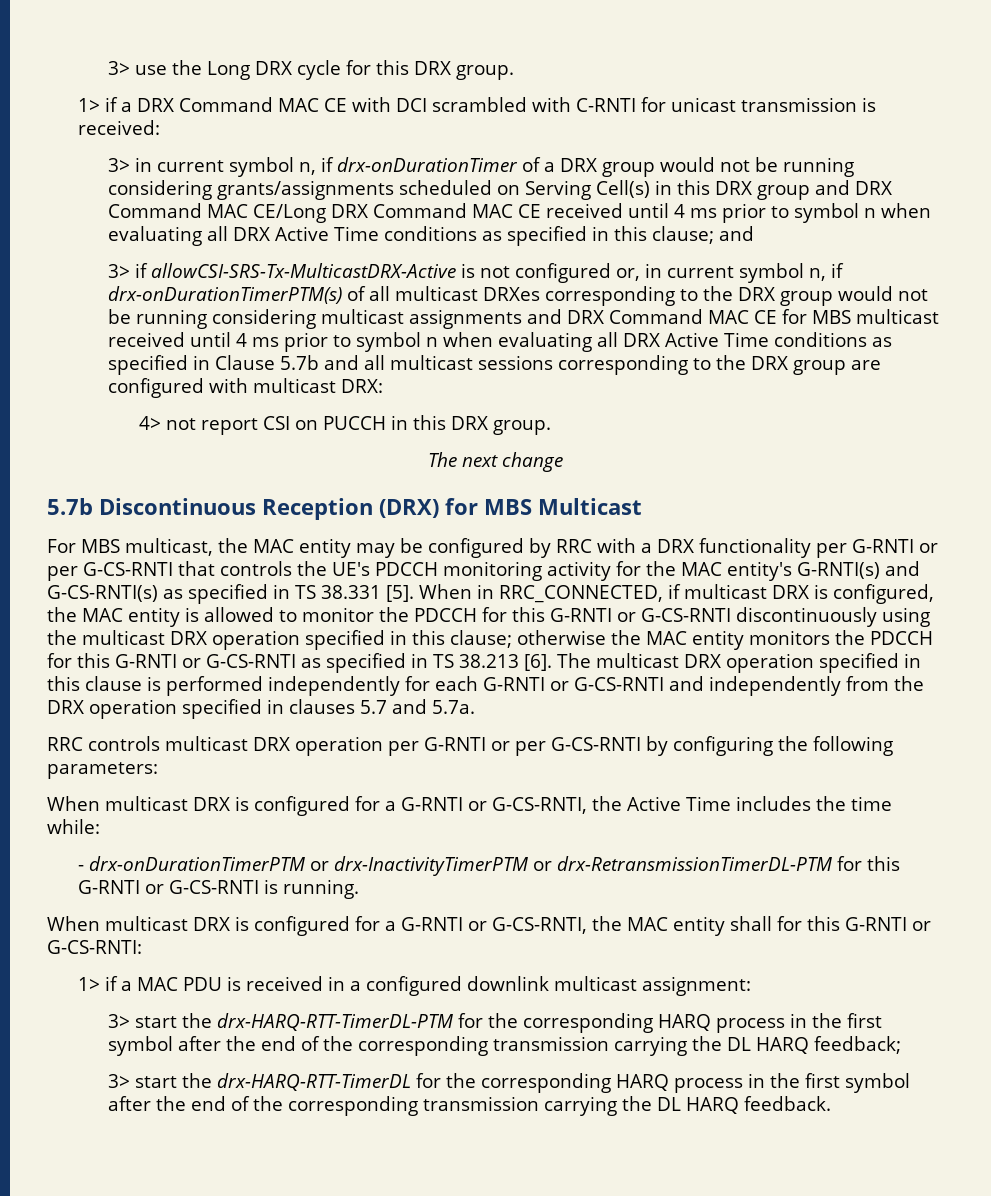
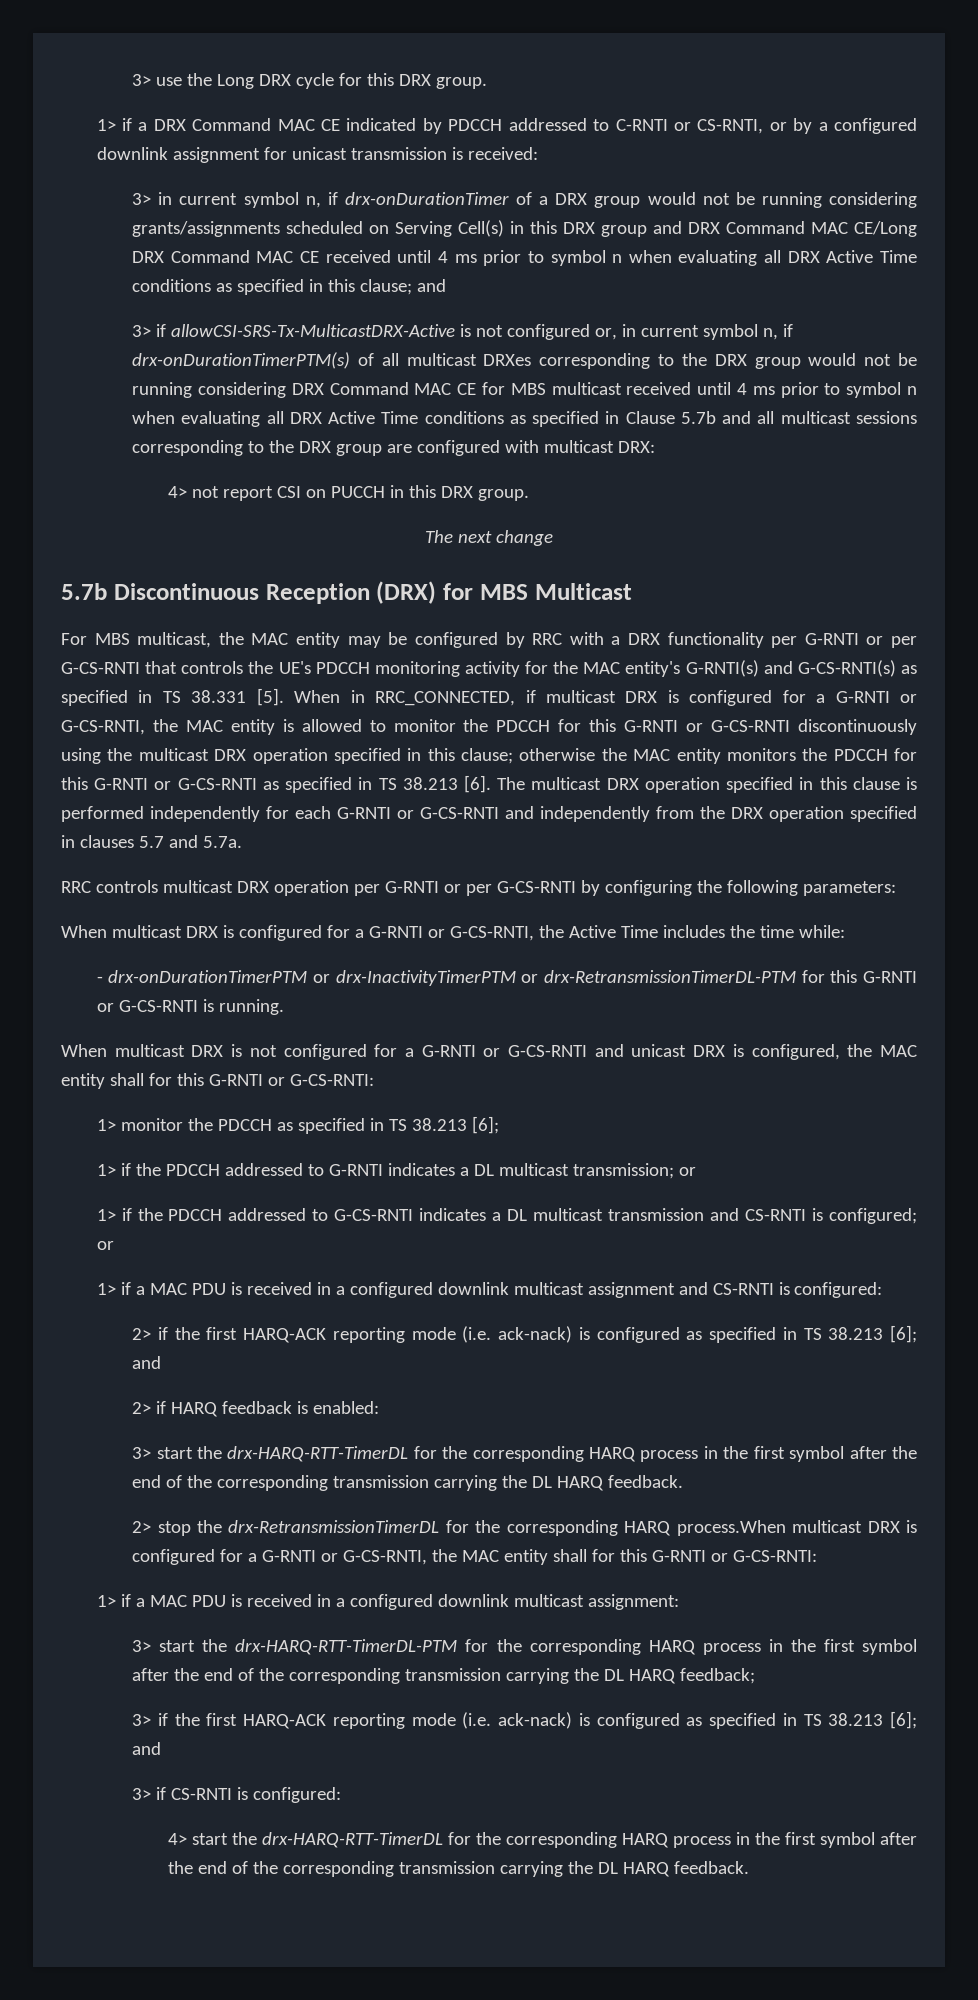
- 1> if a DRX Command MAC CE with DCI scrambled with C-RNTI for unicast transmission is received:
+ 1> if a DRX Command MAC CE indicated by PDCCH addressed to C-RNTI or CS-RNTI, or by a configured downlink assignment for unicast transmission is received:
- 3> if allowCSI-SRS-Tx-MulticastDRX-Active is not configured or, in current symbol n, if drx-onDurationTimerPTM(s) of all multicast DRXes corresponding to the DRX group would not be running considering multicast assignments and DRX Command MAC CE for MBS multicast received until 4 ms prior to symbol n when evaluating all DRX Active Time conditions as specified in Clause 5.7b and all multicast sessions corresponding to the DRX group are configured with multicast DRX:
+ 3> if allowCSI-SRS-Tx-MulticastDRX-Active is not configured or, in current symbol n, if drx-onDurationTimerPTM(s) of all multicast DRXes corresponding to the DRX group would not be running considering DRX Command MAC CE for MBS multicast received until 4 ms prior to symbol n when evaluating all DRX Active Time conditions as specified in Clause 5.7b and all multicast sessions corresponding to the DRX group are configured with multicast DRX:
- When in RRC_CONNECTED, if multicast DRX is configured, the MAC entity is allowed to monitor the PDCCH for this G-RNTI or G-CS-RNTI discontinuously using the multicast DRX operation specified in this clause; otherwise the MAC entity monitors the PDCCH for this G-RNTI or G-CS-RNTI as specified in TS 38.213 [6].
+ When in RRC_CONNECTED, if multicast DRX is configured for a G-RNTI or G-CS-RNTI, the MAC entity is allowed to monitor the PDCCH for this G-RNTI or G-CS-RNTI discontinuously using the multicast DRX operation specified in this clause; otherwise the MAC entity monitors the PDCCH for this G-RNTI or G-CS-RNTI as specified in TS 38.213 [6].
- When multicast DRX is configured for a G-RNTI or G-CS-RNTI, the MAC entity shall for this G-RNTI or G-CS-RNTI:
+ When multicast DRX is not configured for a G-RNTI or G-CS-RNTI and unicast DRX is configured, the MAC entity shall for this G-RNTI or G-CS-RNTI:
+ 1> monitor the PDCCH as specified in TS 38.213 [6];
+ 1> if the PDCCH addressed to G-RNTI indicates a DL multicast transmission; or
+ 1> if the PDCCH addressed to G-CS-RNTI indicates a DL multicast transmission and CS-RNTI is configured; or
+ 1> if a MAC PDU is received in a configured downlink multicast assignment and CS-RNTI is configured:
+ 2> if the first HARQ-ACK reporting mode (i.e. ack-nack) is configured as specified in TS 38.213 [6]; and
+ 2> if HARQ feedback is enabled:
+ 3> start the drx-HARQ-RTT-TimerDL for the corresponding HARQ process in the first symbol after the end of the corresponding transmission carrying the DL HARQ feedback.
+ 2> stop the drx-RetransmissionTimerDL for the corresponding HARQ process.When multicast DRX is configured for a G-RNTI or G-CS-RNTI, the MAC entity shall for this G-RNTI or G-CS-RNTI:
- 3> start the drx-HARQ-RTT-TimerDL for the corresponding HARQ process in the first symbol after the end of the corresponding transmission carrying the DL HARQ feedback.
+ 3> if the first HARQ-ACK reporting mode (i.e. ack-nack) is configured as specified in TS 38.213 [6]; and
+ 3> if CS-RNTI is configured:
+ 4> start the drx-HARQ-RTT-TimerDL for the corresponding HARQ process in the first symbol after the end of the corresponding transmission carrying the DL HARQ feedback.

